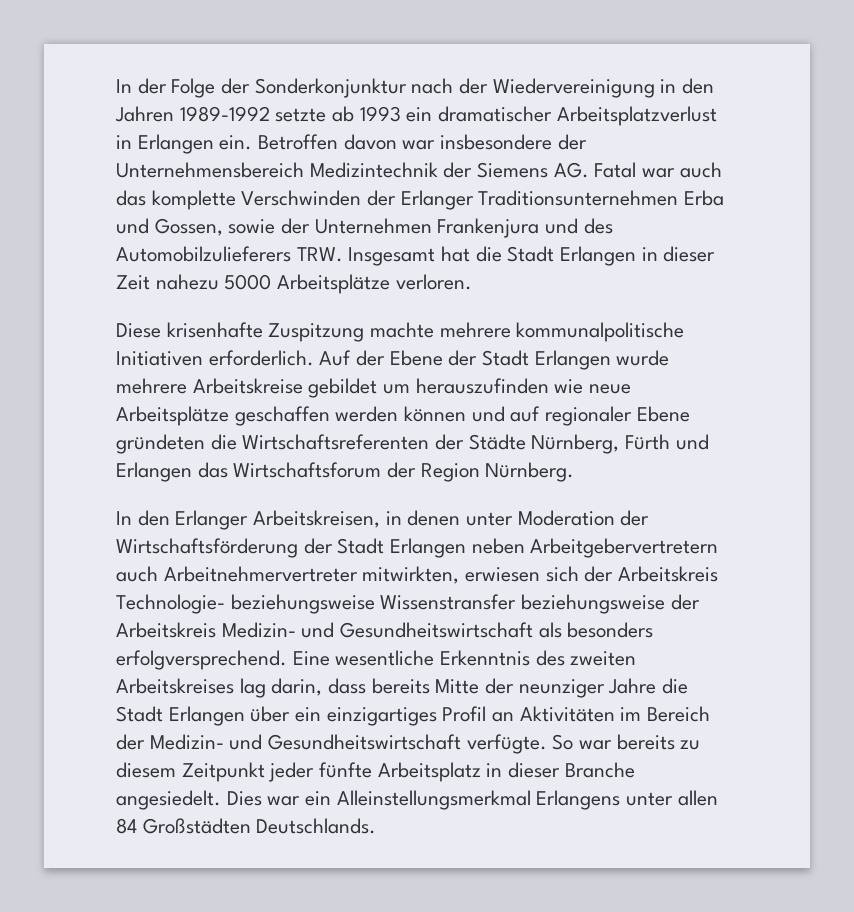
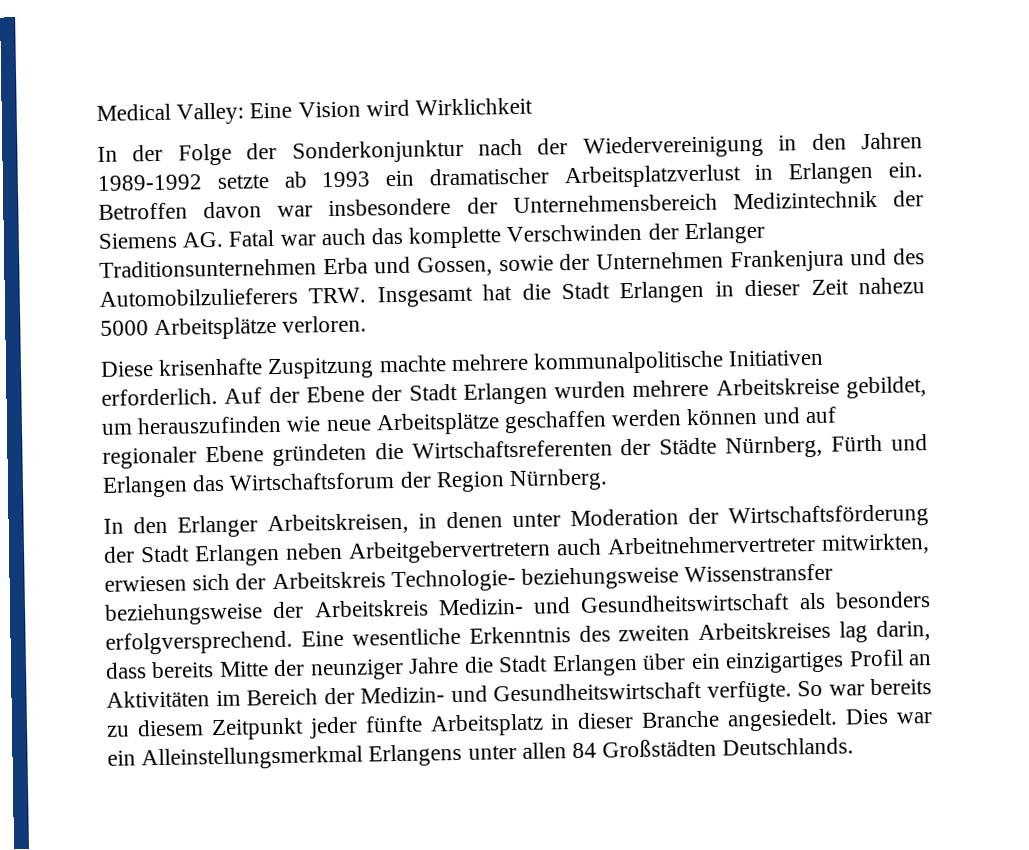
+ Medical Valley: Eine Vision wird Wirklichkeit
- Auf der Ebene der Stadt Erlangen wurde mehrere Arbeitskreise gebildet um herauszufinden wie neue Arbeitsplätze geschaffen werden können und auf regionaler Ebene gründeten die Wirtschaftsreferenten der Städte Nürnberg, Fürth und Erlangen das Wirtschaftsforum der Region Nürnberg.
+ Auf der Ebene der Stadt Erlangen wurden mehrere Arbeitskreise gebildet, um herauszufinden wie neue Arbeitsplätze geschaffen werden können und auf regionaler Ebene gründeten die Wirtschaftsreferenten der Städte Nürnberg, Fürth und Erlangen das Wirtschaftsforum der Region Nürnberg.

